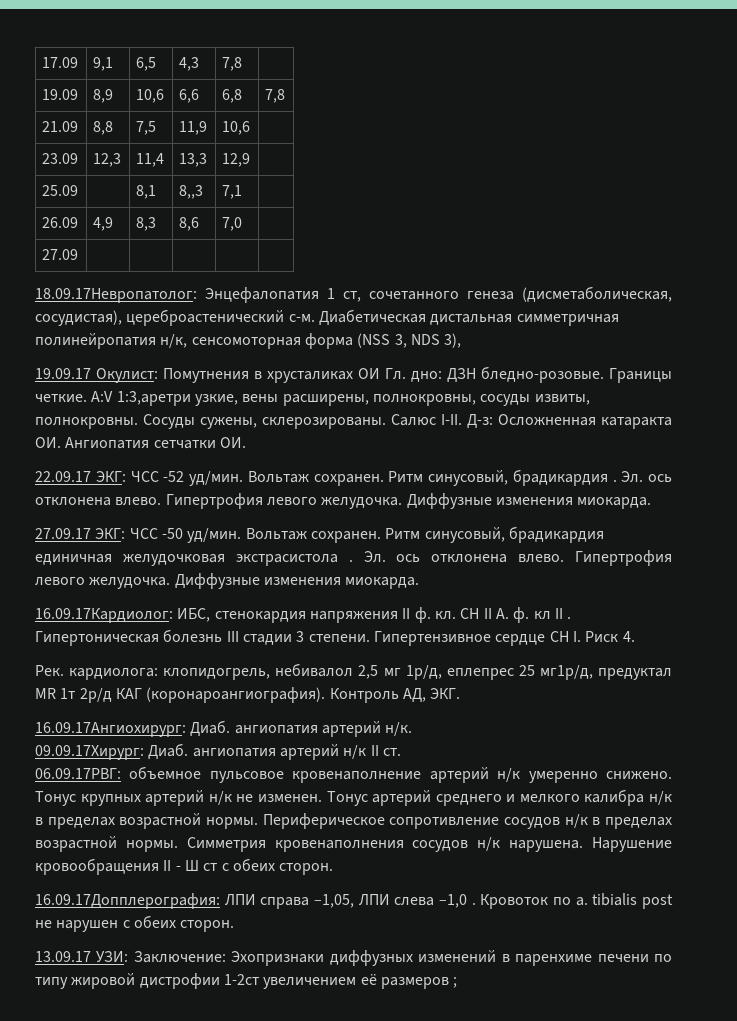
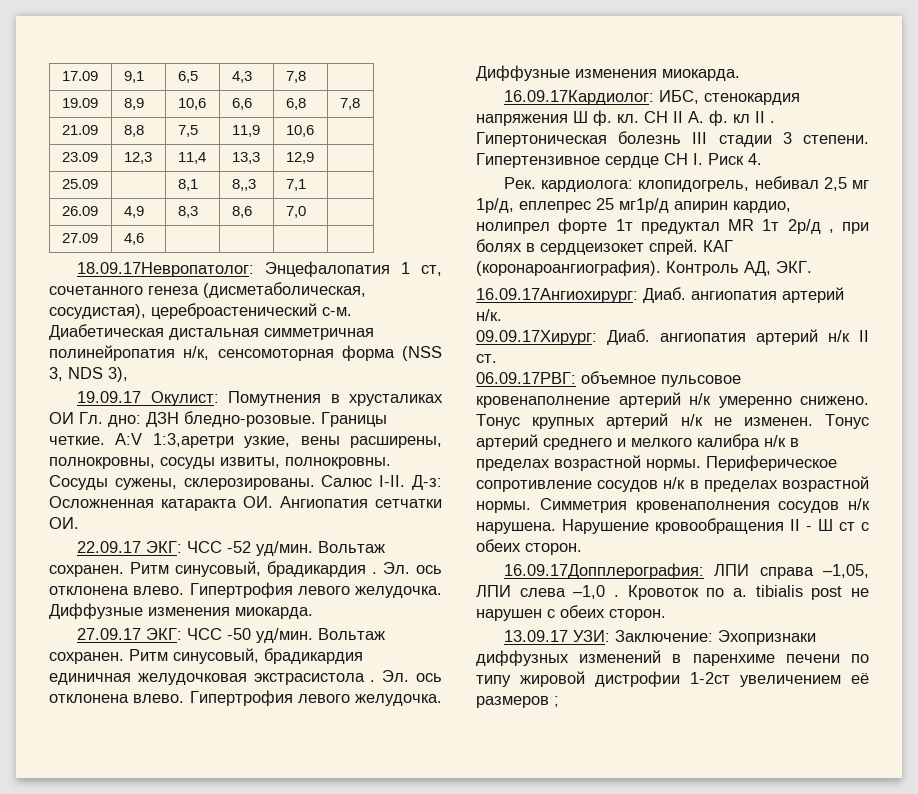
- 27.09 | | | | |
+ 27.09 | 4,6 | | | |
- 16.09.17Кардиолог: ИБС, стенокардия напряжения II ф. кл.
+ 16.09.17Кардиолог: ИБС, стенокардия напряжения Ш ф. кл.
- Рек. кардиолога: клопидогрель, небивалол 2,5 мг 1р/д, еплепрес 25 мг1р/д, предуктал MR 1т 2р/д КАГ (коронароангиография).
+ Рек. кардиолога: клопидогрель, небивал 2,5 мг 1р/д, еплепрес 25 мг1р/д апирин кардио, нолипрел форте 1т предуктал MR 1т 2р/д , при болях в сердцеизокет спрей. КАГ (коронароангиография).

